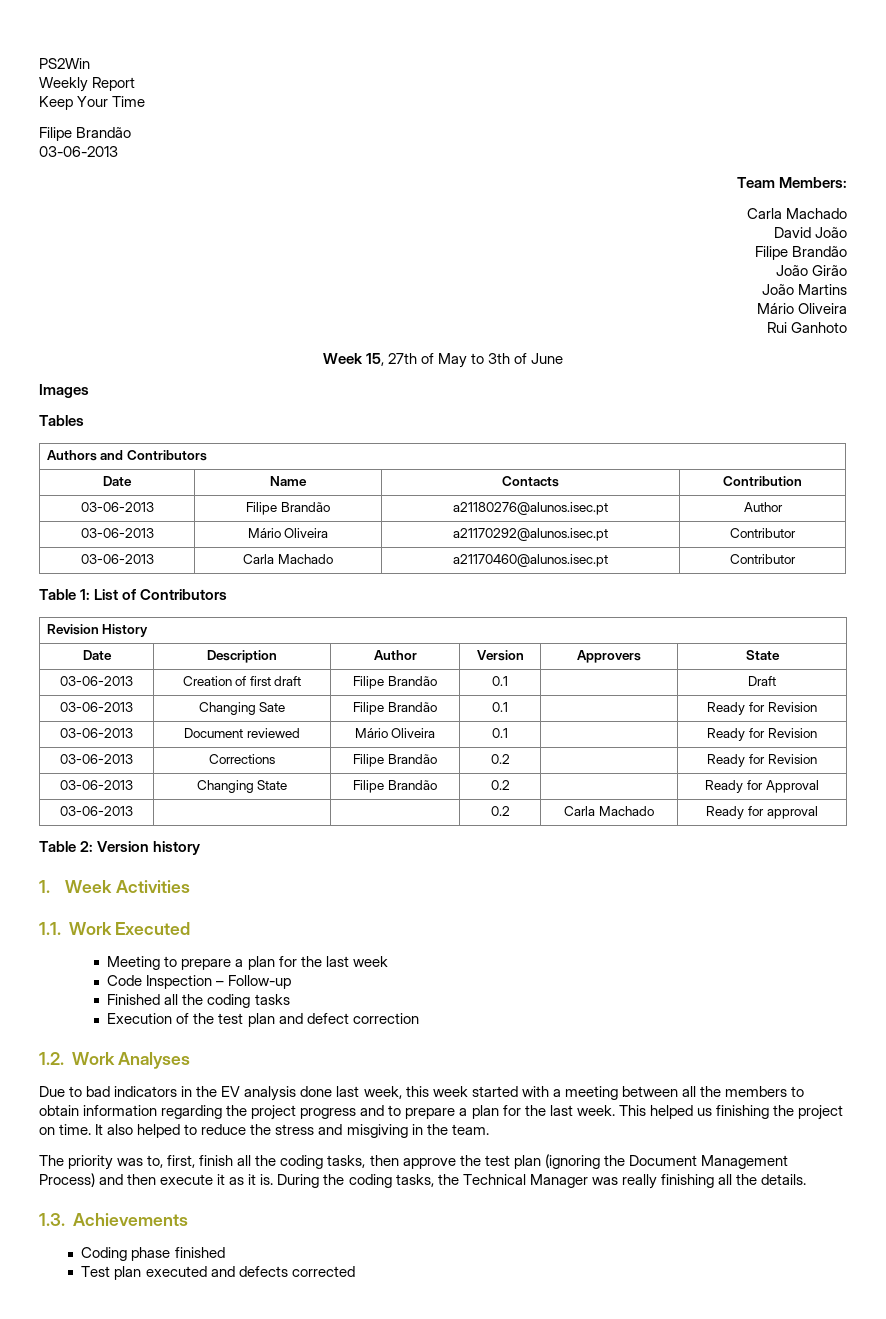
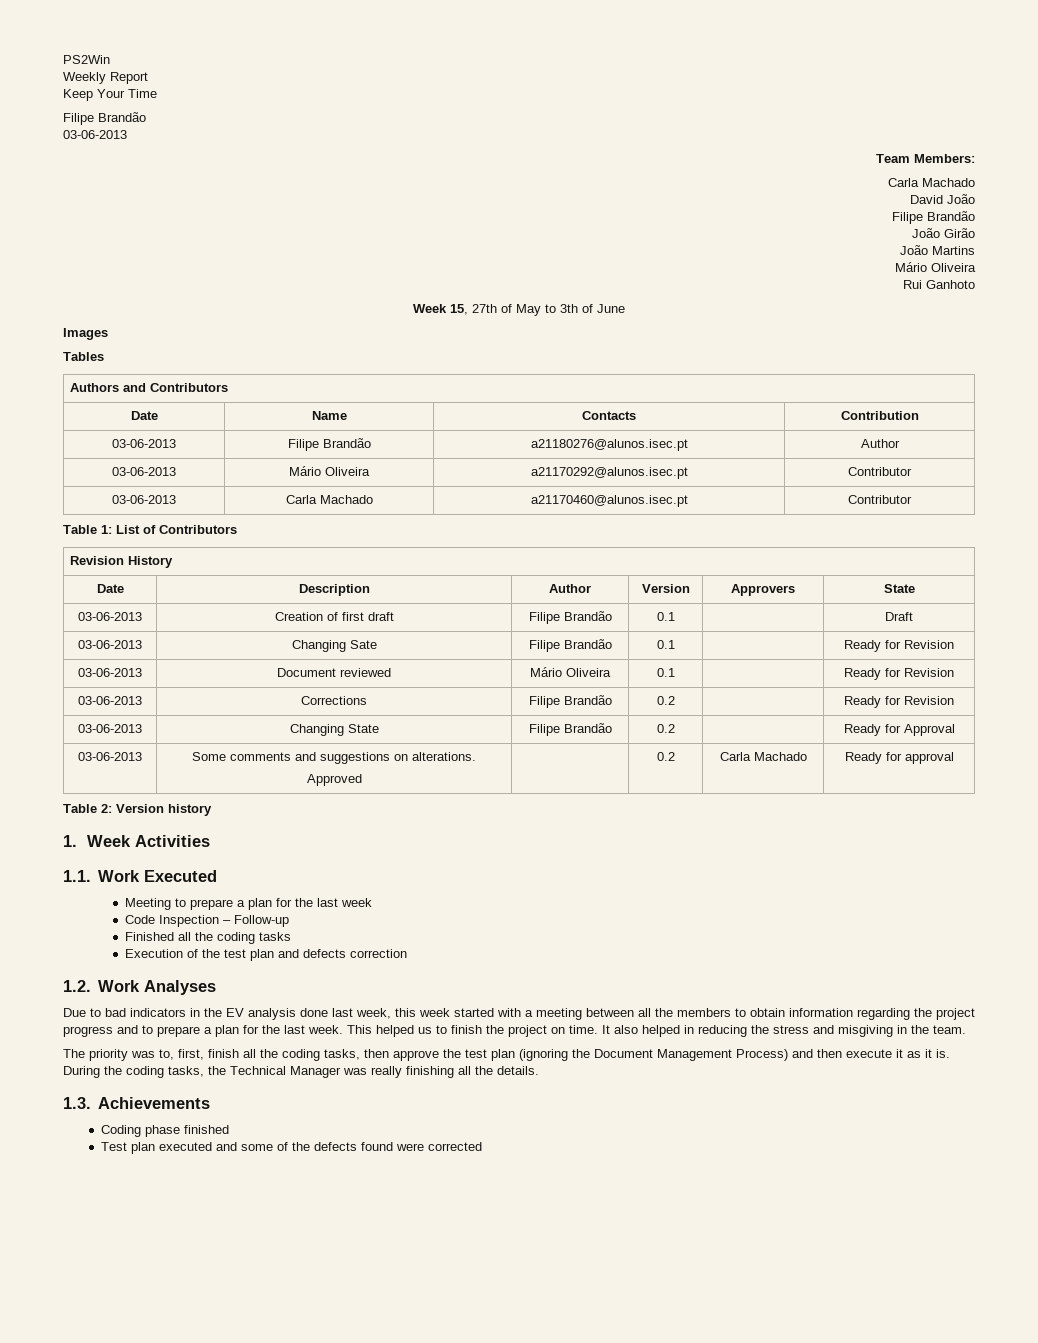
- 03-06-2013 | | | 0.2 | Carla Machado | Ready for approval
+ 03-06-2013 | Some comments and suggestions on alterations.
+ Approved | | 0.2 | Carla Machado | Ready for approval
- Execution of the test plan and defect correction
+ Execution of the test plan and defects correction
- This helped us finishing the project on time.
+ This helped us to finish the project on time.
- It also helped to reduce the stress and misgiving in the team.
+ It also helped in reducing the stress and misgiving in the team.
- Test plan executed and defects corrected
+ Test plan executed and some of the defects found were corrected

